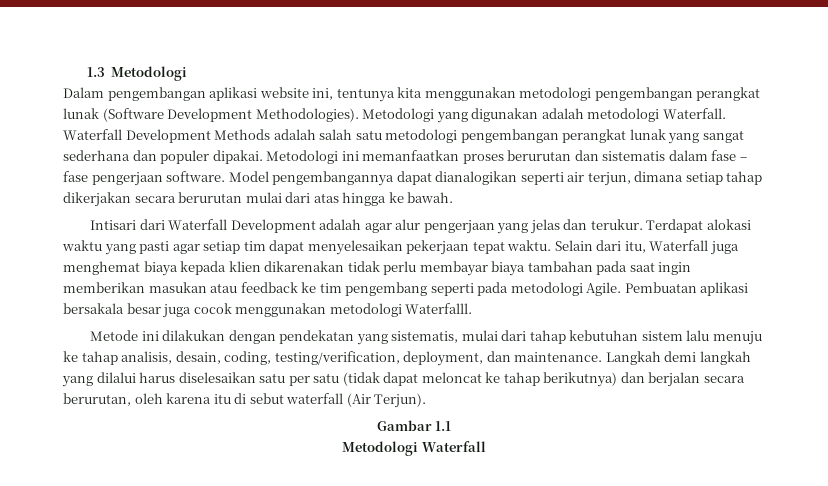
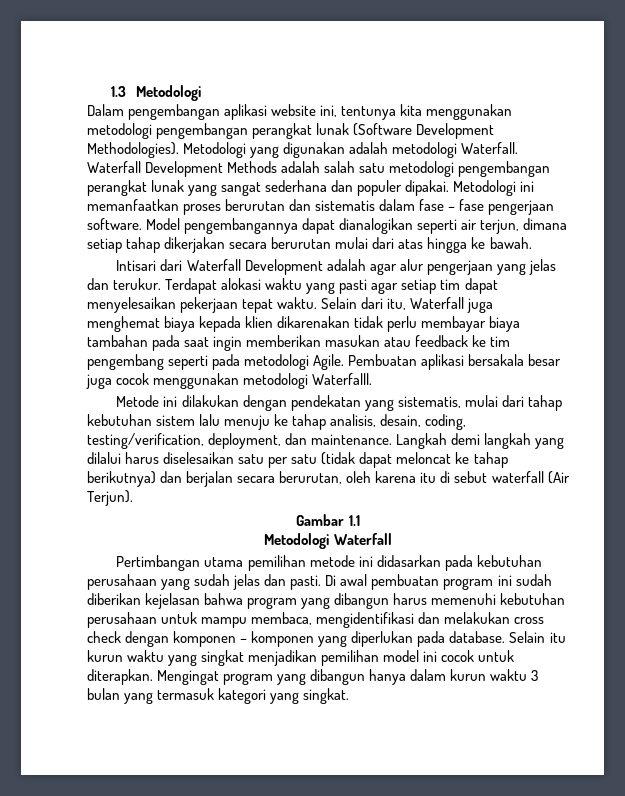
+ Pertimbangan utama pemilihan metode ini didasarkan pada kebutuhan perusahaan yang sudah jelas dan pasti. Di awal pembuatan program ini sudah diberikan kejelasan bahwa program yang dibangun harus memenuhi kebutuhan perusahaan untuk mampu membaca, mengidentifikasi dan melakukan cross check dengan komponen – komponen yang diperlukan pada database. Selain itu kurun waktu yang singkat menjadikan pemilihan model ini cocok untuk diterapkan. Mengingat program yang dibangun hanya dalam kurun waktu 3 bulan yang termasuk kategori yang singkat.

